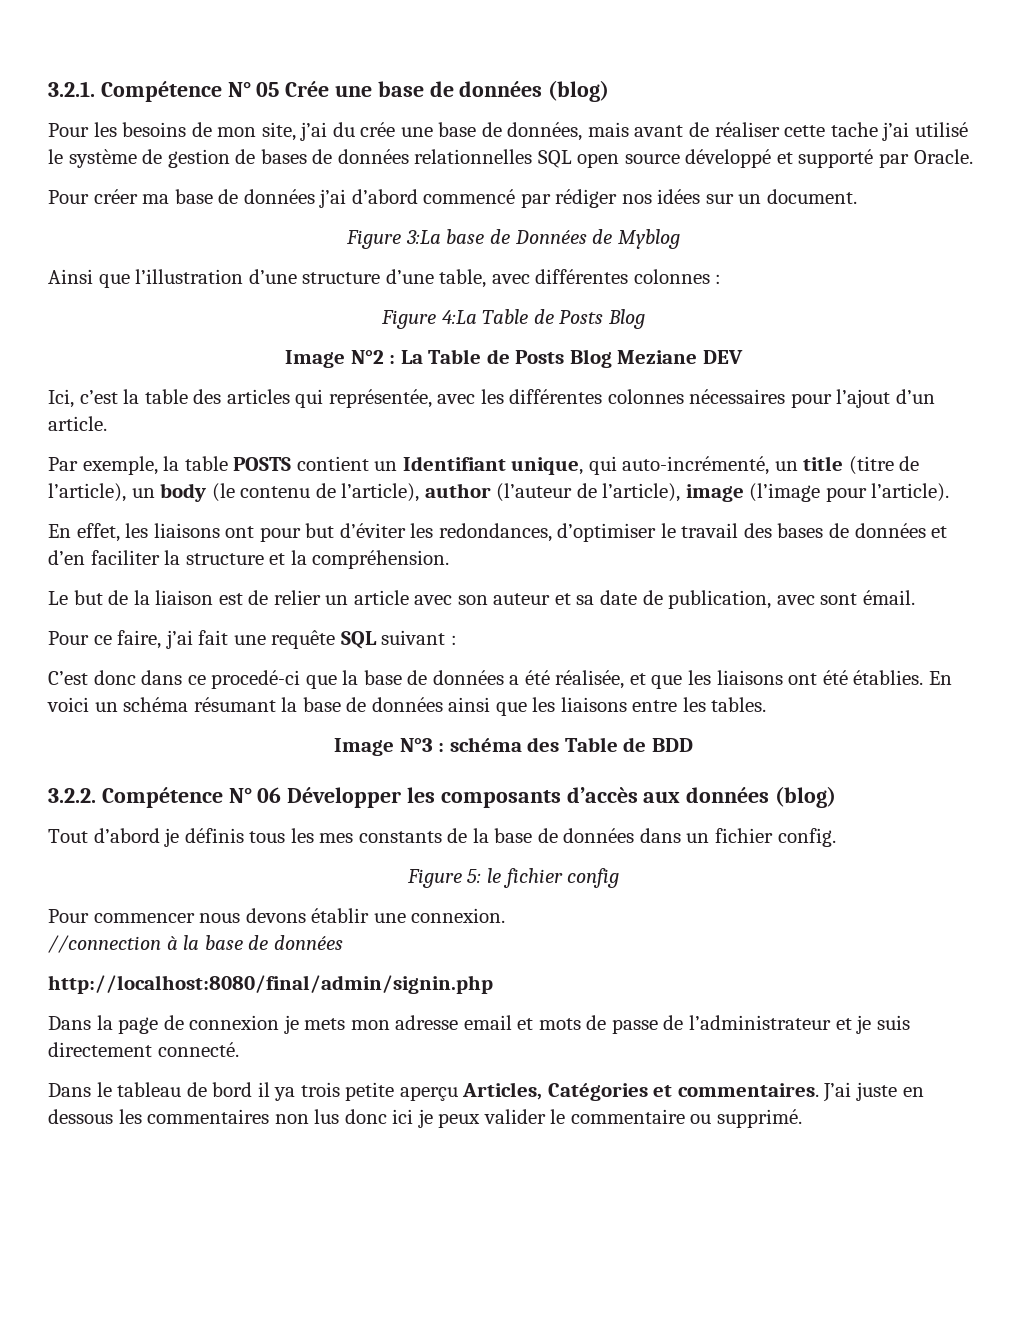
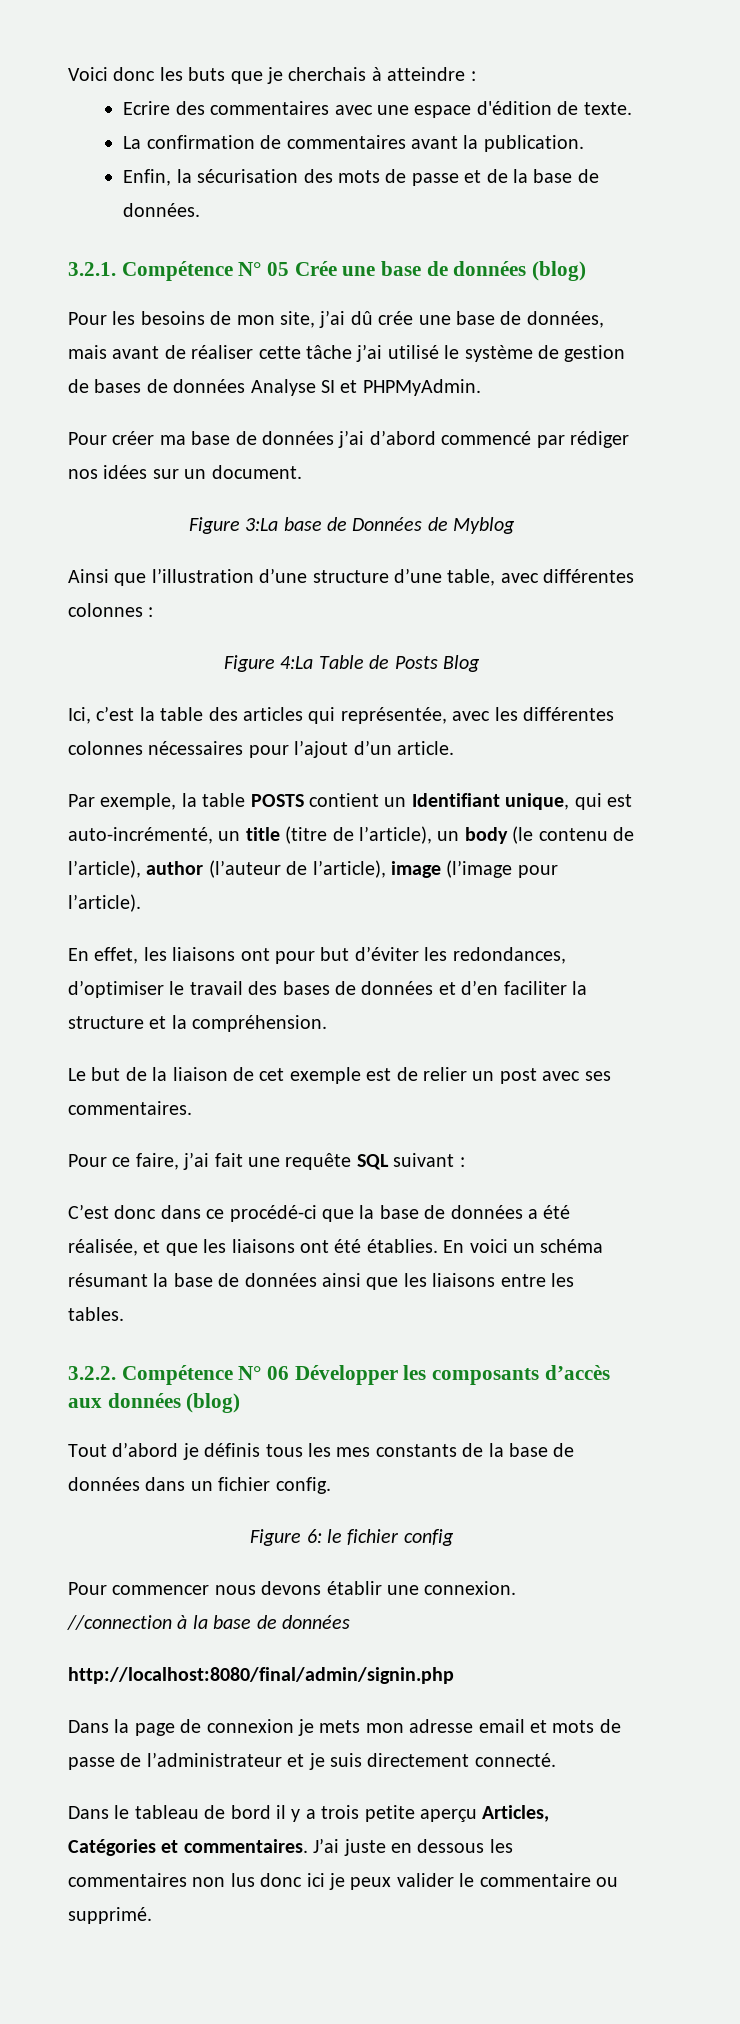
+ Voici donc les buts que je cherchais à atteindre :
+ Ecrire des commentaires avec une espace d'édition de texte.
+ La confirmation de commentaires avant la publication.
+ Enfin, la sécurisation des mots de passe et de la base de données.
- Pour les besoins de mon site, j’ai du crée une base de données, mais avant de réaliser cette tache j’ai utilisé le système de gestion de bases de données relationnelles SQL open source développé et supporté par Oracle.
+ Pour les besoins de mon site, j’ai dû crée une base de données, mais avant de réaliser cette tâche j’ai utilisé le système de gestion de bases de données Analyse SI et PHPMyAdmin.
- Image N°2 : La Table de Posts Blog Meziane DEV
- Par exemple, la table POSTS contient un Identifiant unique, qui auto-incrémenté, un title (titre de l’article), un body (le contenu de l’article), author (l’auteur de l’article), image (l’image pour l’article).
+ Par exemple, la table POSTS contient un Identifiant unique, qui est auto-incrémenté, un title (titre de l’article), un body (le contenu de l’article), author (l’auteur de l’article), image (l’image pour l’article).
- Le but de la liaison est de relier un article avec son auteur et sa date de publication, avec sont émail.
+ Le but de la liaison de cet exemple est de relier un post avec ses commentaires.
- C’est donc dans ce procedé-ci que la base de données a été réalisée, et que les liaisons ont été établies.
+ C’est donc dans ce procédé-ci que la base de données a été réalisée, et que les liaisons ont été établies.
- Image N°3 : schéma des Table de BDD
- Figure 5: le fichier config
+ Figure 6: le fichier config
- Dans le tableau de bord il ya trois petite aperçu Articles, Catégories et commentaires.
+ Dans le tableau de bord il y a trois petite aperçu Articles, Catégories et commentaires.

